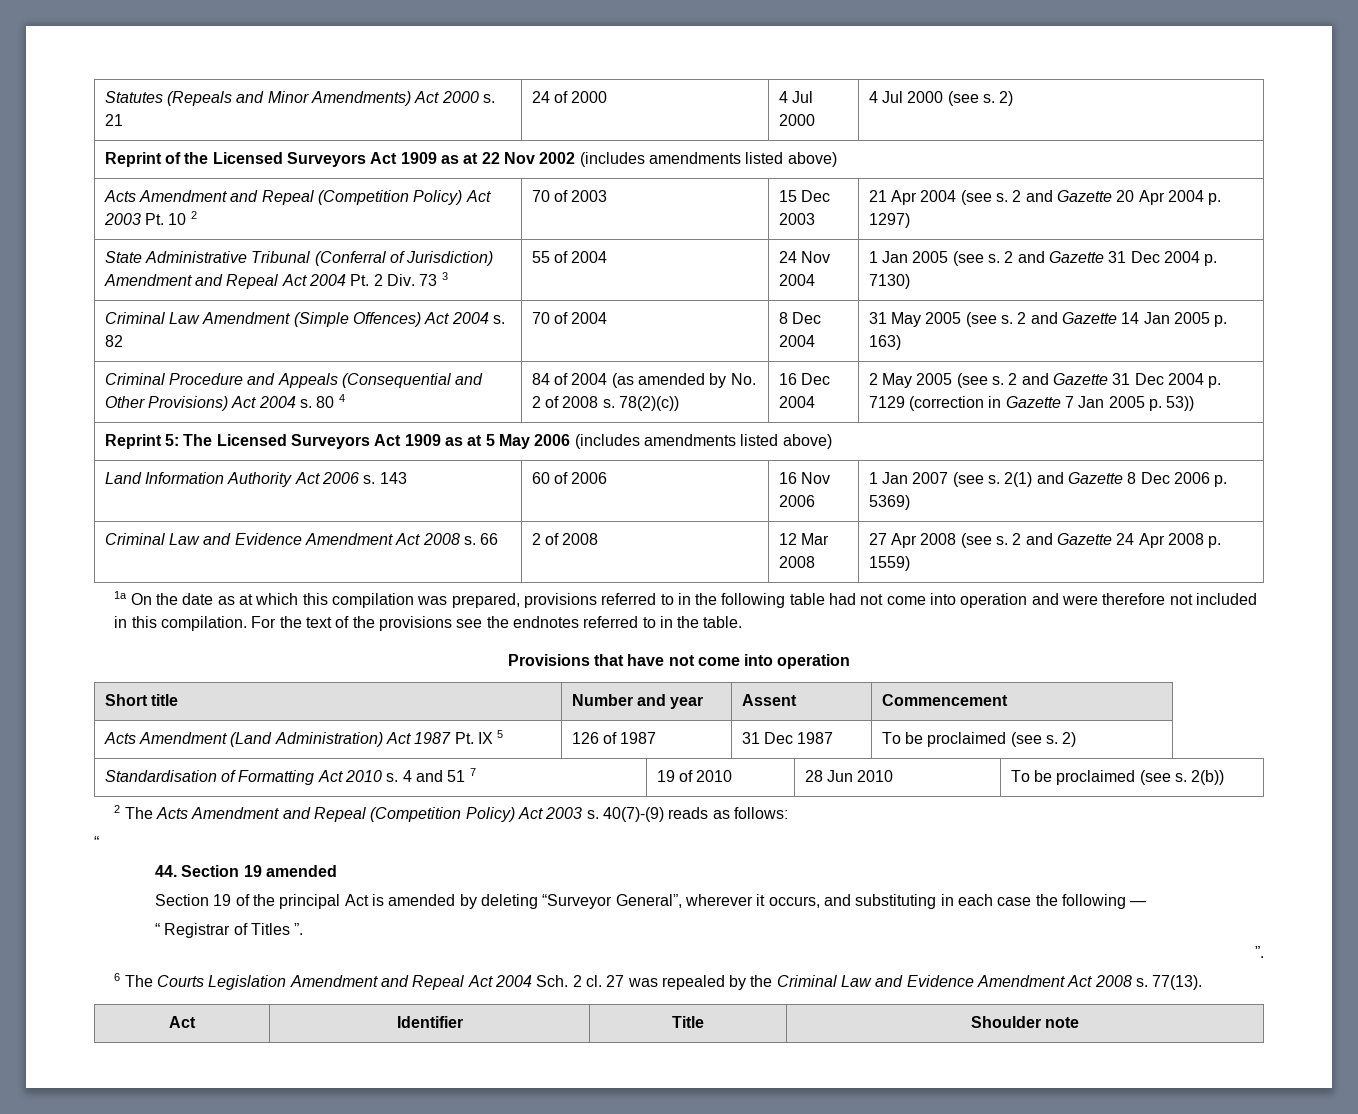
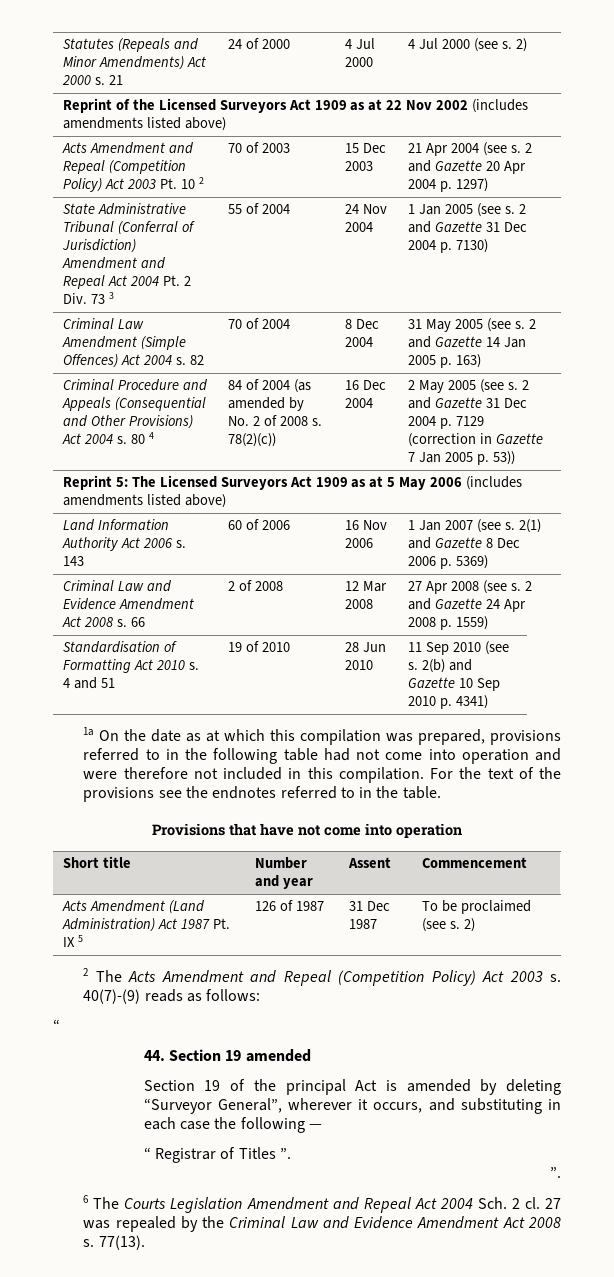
+ Standardisation of Formatting Act 2010 s. 4 and 51 | 19 of 2010 | 28 Jun 2010 | 11 Sep 2010 (see s. 2(b) and Gazette 10 Sep 2010 p. 4341)
- Standardisation of Formatting Act 2010 s. 4 and 51 7 | 19 of 2010 | 28 Jun 2010 | To be proclaimed (see s. 2(b))
- Act | Identifier | Title | Shoulder note

